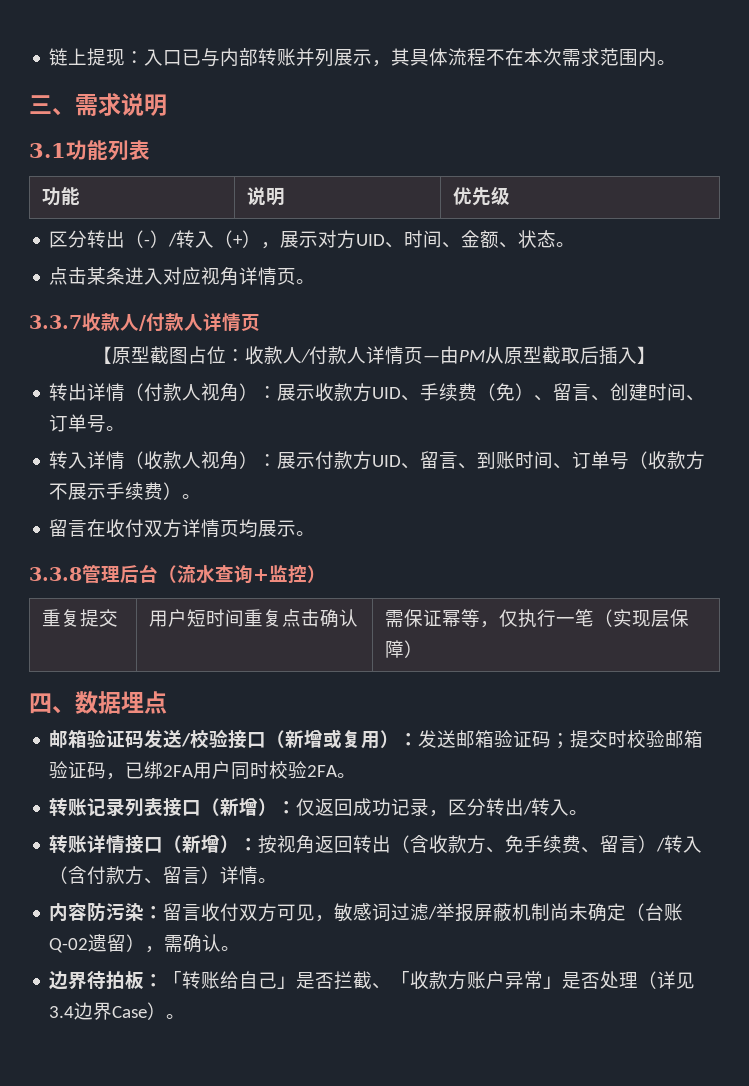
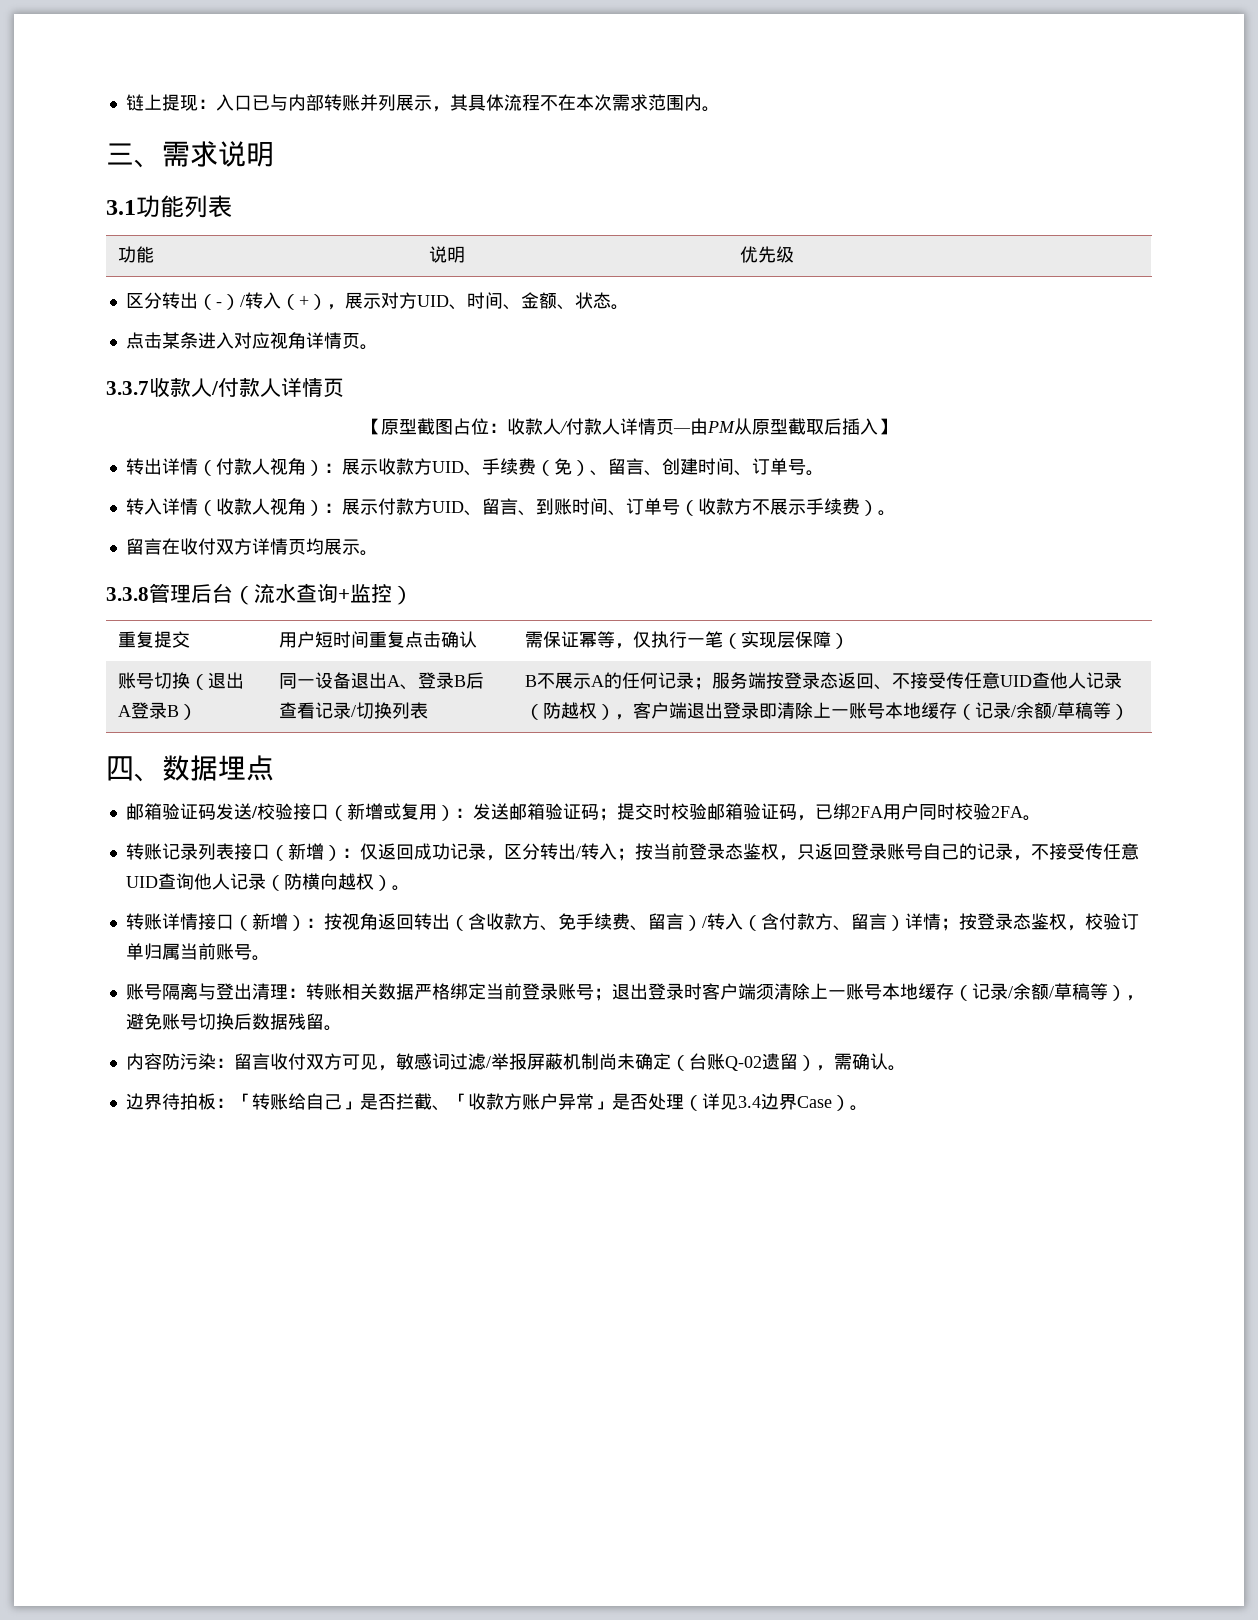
+ 账号切换（退出A登录B） | 同一设备退出A、登录B后查看记录/切换列表 | B不展示A的任何记录；服务端按登录态返回、不接受传任意UID查他人记录（防越权），客户端退出登录即清除上一账号本地缓存（记录/余额/草稿等）
- 转账记录列表接口（新增）：仅返回成功记录，区分转出/转入。
+ 转账记录列表接口（新增）：仅返回成功记录，区分转出/转入；按当前登录态鉴权，只返回登录账号自己的记录，不接受传任意UID查询他人记录（防横向越权）。
- 转账详情接口（新增）：按视角返回转出（含收款方、免手续费、留言）/转入（含付款方、留言）详情。
+ 转账详情接口（新增）：按视角返回转出（含收款方、免手续费、留言）/转入（含付款方、留言）详情；按登录态鉴权，校验订单归属当前账号。
+ 账号隔离与登出清理：转账相关数据严格绑定当前登录账号；退出登录时客户端须清除上一账号本地缓存（记录/余额/草稿等），避免账号切换后数据残留。

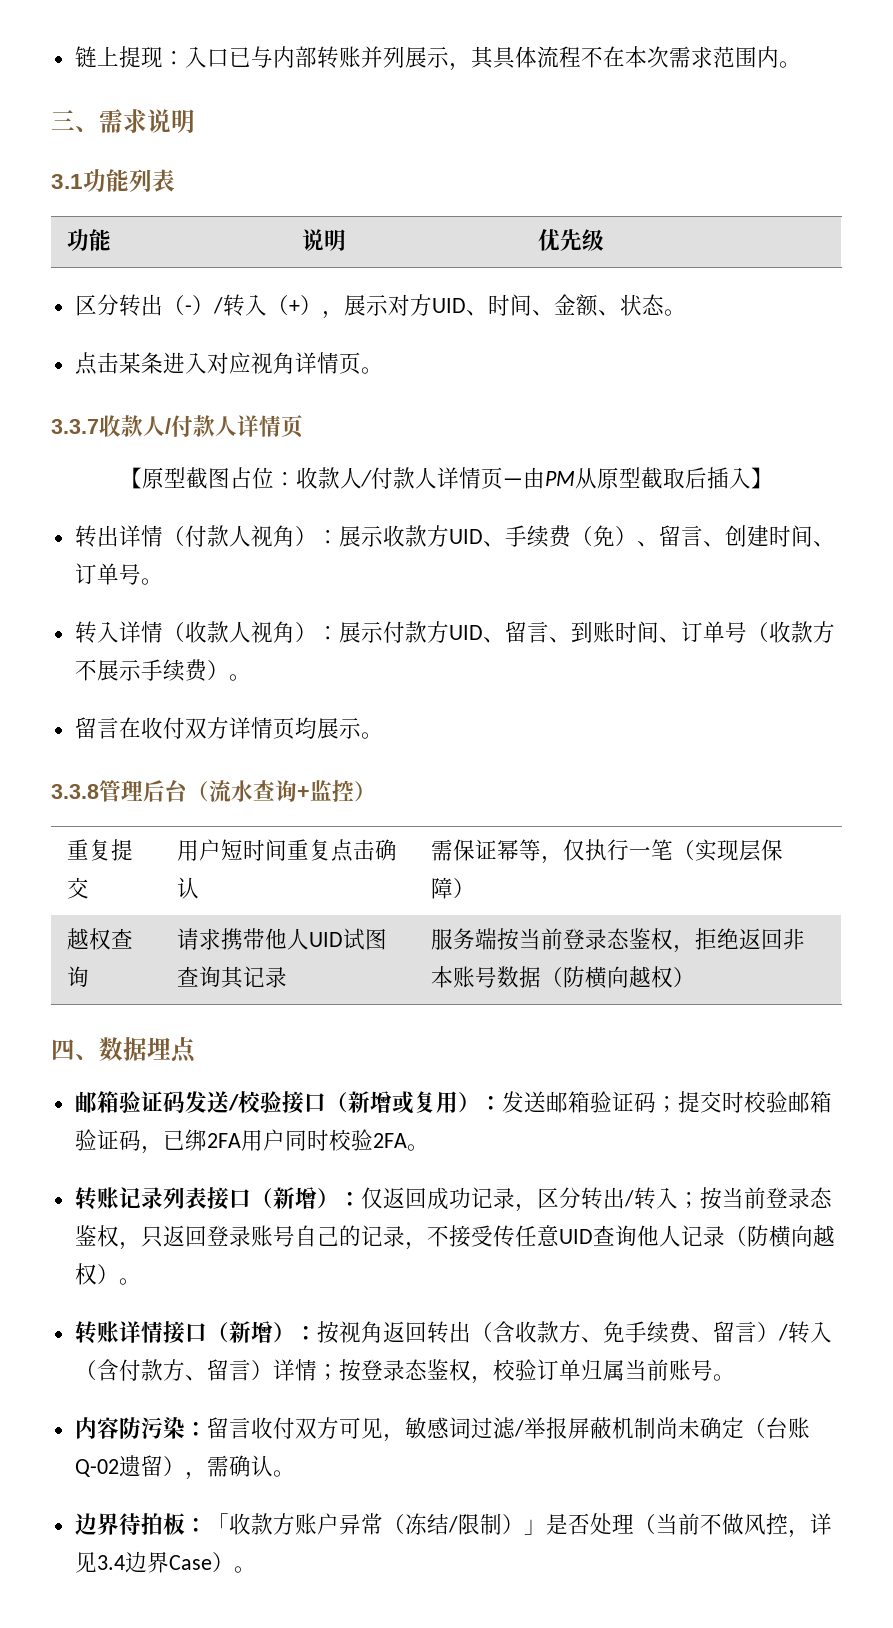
- 账号切换（退出A登录B） | 同一设备退出A、登录B后查看记录/切换列表 | B不展示A的任何记录；服务端按登录态返回、不接受传任意UID查他人记录（防越权），客户端退出登录即清除上一账号本地缓存（记录/余额/草稿等）
+ 越权查询 | 请求携带他人UID试图查询其记录 | 服务端按当前登录态鉴权，拒绝返回非本账号数据（防横向越权）
- 账号隔离与登出清理：转账相关数据严格绑定当前登录账号；退出登录时客户端须清除上一账号本地缓存（记录/余额/草稿等），避免账号切换后数据残留。
- 边界待拍板：「转账给自己」是否拦截、「收款方账户异常」是否处理（详见3.4边界Case）。
+ 边界待拍板：「收款方账户异常（冻结/限制）」是否处理（当前不做风控，详见3.4边界Case）。

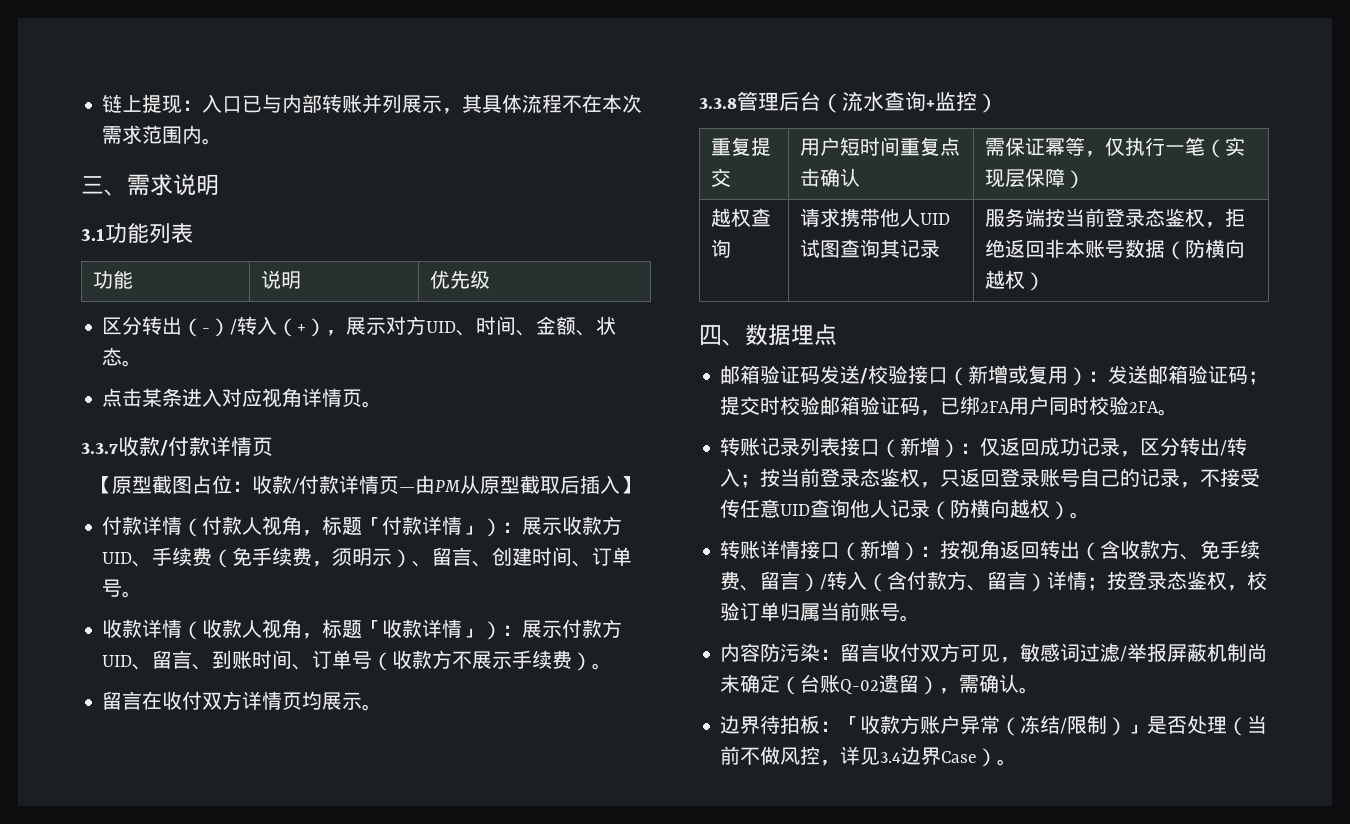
- 3.3.7收款人/付款人详情页
+ 3.3.7收款/付款详情页
- 【原型截图占位：收款人/付款人详情页—由PM从原型截取后插入】
+ 【原型截图占位：收款/付款详情页—由PM从原型截取后插入】
- 转出详情（付款人视角）：展示收款方UID、手续费（免）、留言、创建时间、订单号。
+ 付款详情（付款人视角，标题「付款详情」）：展示收款方UID、手续费（免手续费，须明示）、留言、创建时间、订单号。
- 转入详情（收款人视角）：展示付款方UID、留言、到账时间、订单号（收款方不展示手续费）。
+ 收款详情（收款人视角，标题「收款详情」）：展示付款方UID、留言、到账时间、订单号（收款方不展示手续费）。

